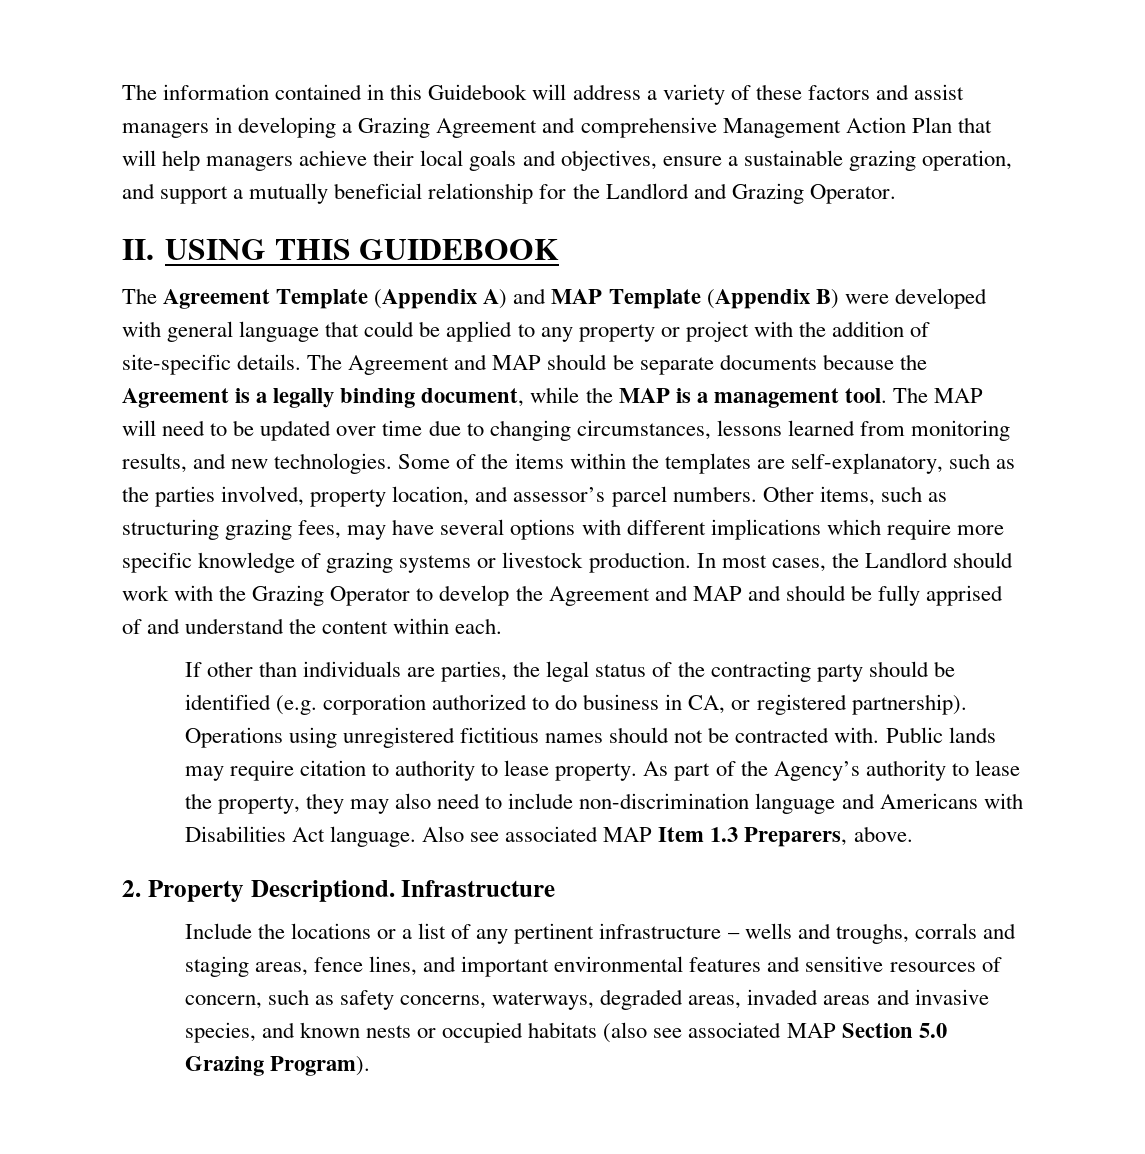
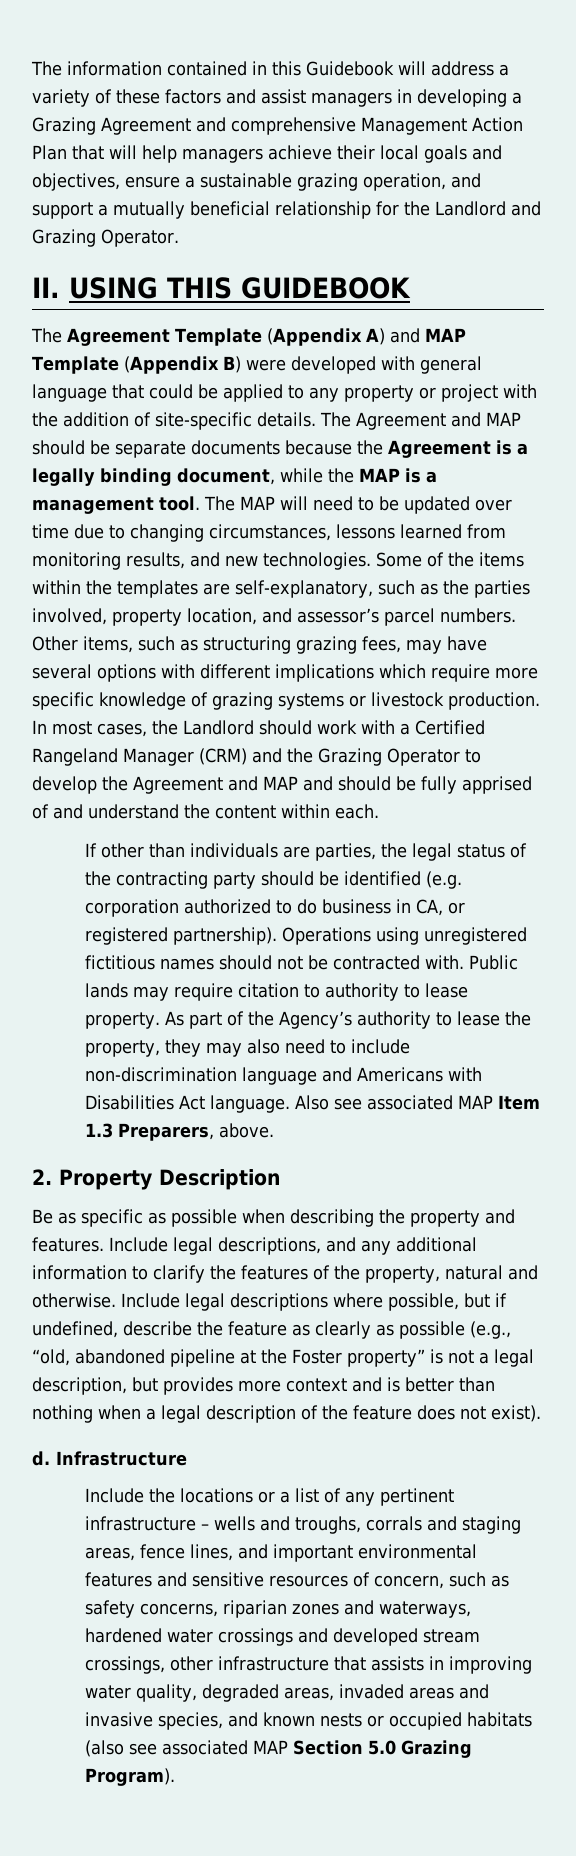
- In most cases, the Landlord should work with the Grazing Operator to develop the Agreement and MAP and should be fully apprised of and understand the content within each.
+ In most cases, the Landlord should work with a Certified Rangeland Manager (CRM) and the Grazing Operator to develop the Agreement and MAP and should be fully apprised of and understand the content within each.
- 2. Property Descriptiond.
+ 2. Property Description
+ Be as specific as possible when describing the property and features. Include legal descriptions, and any additional information to clarify the features of the property, natural and otherwise. Include legal descriptions where possible, but if undefined, describe the feature as clearly as possible (e.g., “old, abandoned pipeline at the Foster property” is not a legal description, but provides more context and is better than nothing when a legal description of the feature does not exist).
+ d.
- Include the locations or a list of any pertinent infrastructure – wells and troughs, corrals and staging areas, fence lines, and important environmental features and sensitive resources of concern, such as safety concerns, waterways, degraded areas, invaded areas and invasive species, and known nests or occupied habitats (also see associated MAP Section 5.0 Grazing Program).
+ Include the locations or a list of any pertinent infrastructure – wells and troughs, corrals and staging areas, fence lines, and important environmental features and sensitive resources of concern, such as safety concerns, riparian zones and waterways, hardened water crossings and developed stream crossings, other infrastructure that assists in improving water quality, degraded areas, invaded areas and invasive species, and known nests or occupied habitats (also see associated MAP Section 5.0 Grazing Program).

